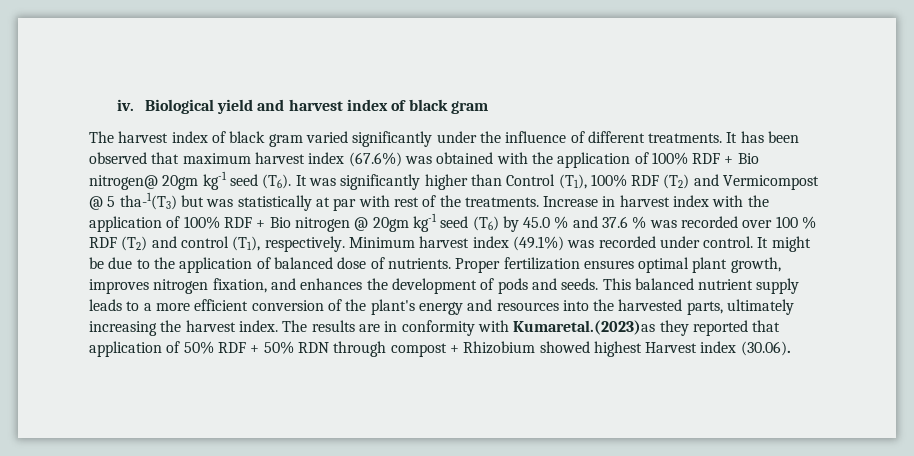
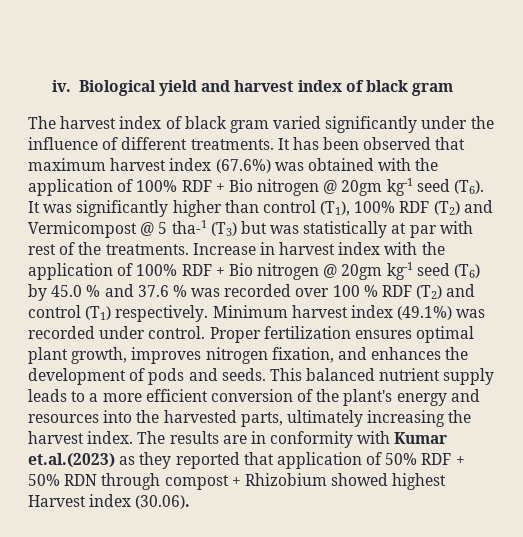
- It has been observed that maximum harvest index (67.6%) was obtained with the application of 100% RDF + Bio nitrogen@ 20gm kg-1 seed (T6). It was significantly higher than Control (T1), 100% RDF (T2) and Vermicompost @ 5 tha-1(T3) but was statistically at par with rest of the treatments.
+ It has been observed that maximum harvest index (67.6%) was obtained with the application of 100% RDF + Bio nitrogen @ 20gm kg-1 seed (T6). It was significantly higher than control (T1), 100% RDF (T2) and Vermicompost @ 5 tha-1 (T3) but was statistically at par with rest of the treatments.
- Increase in harvest index with the application of 100% RDF + Bio nitrogen @ 20gm kg-1 seed (T6) by 45.0 % and 37.6 % was recorded over 100 % RDF (T2) and control (T1), respectively.
+ Increase in harvest index with the application of 100% RDF + Bio nitrogen @ 20gm kg-1 seed (T6) by 45.0 % and 37.6 % was recorded over 100 % RDF (T2) and control (T1) respectively.
- It might be due to the application of balanced dose of nutrients.
- The results are in conformity with Kumaretal.(2023)as they reported that application of 50% RDF + 50% RDN through compost + Rhizobium showed highest Harvest index (30.06).
+ The results are in conformity with Kumar et.al.(2023) as they reported that application of 50% RDF + 50% RDN through compost + Rhizobium showed highest Harvest index (30.06).

